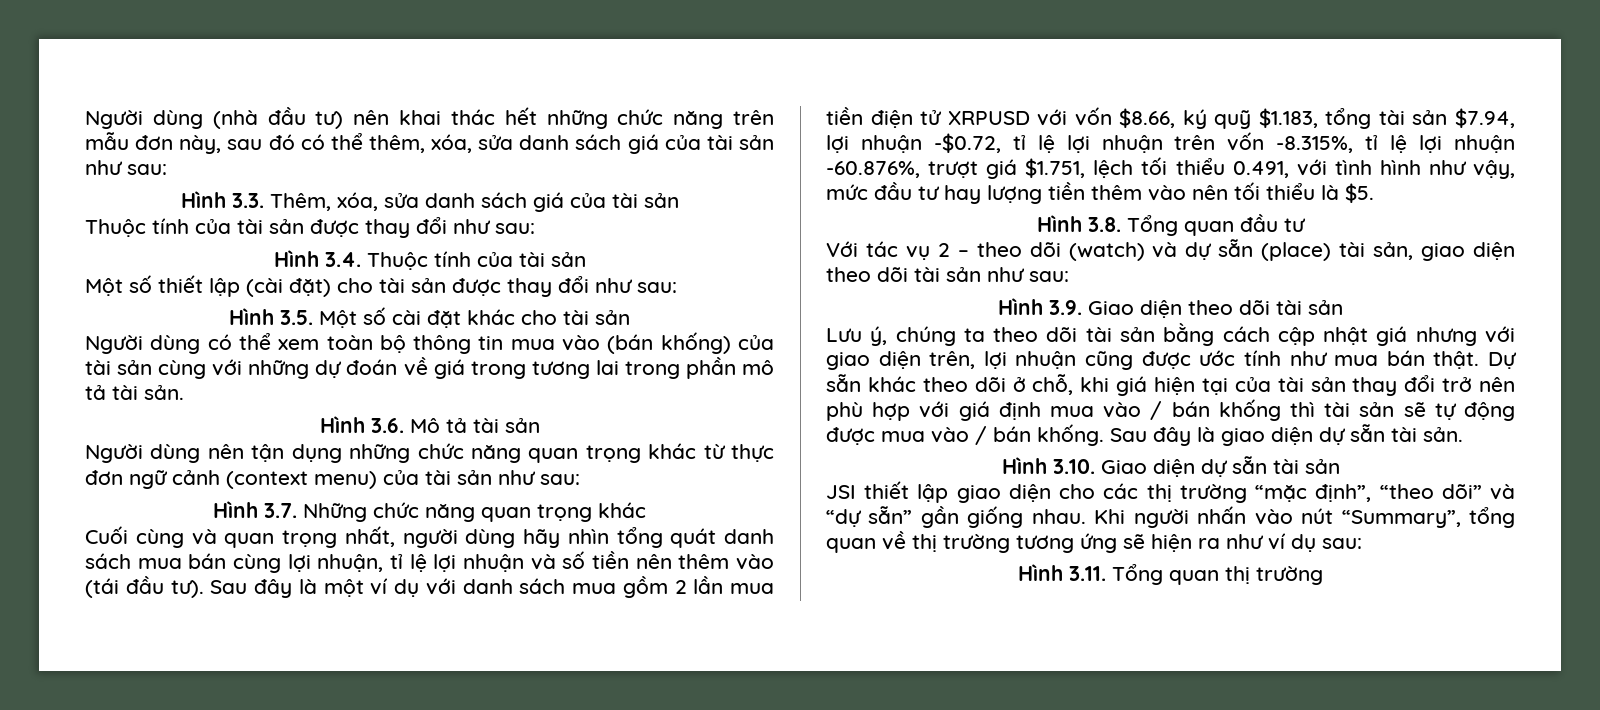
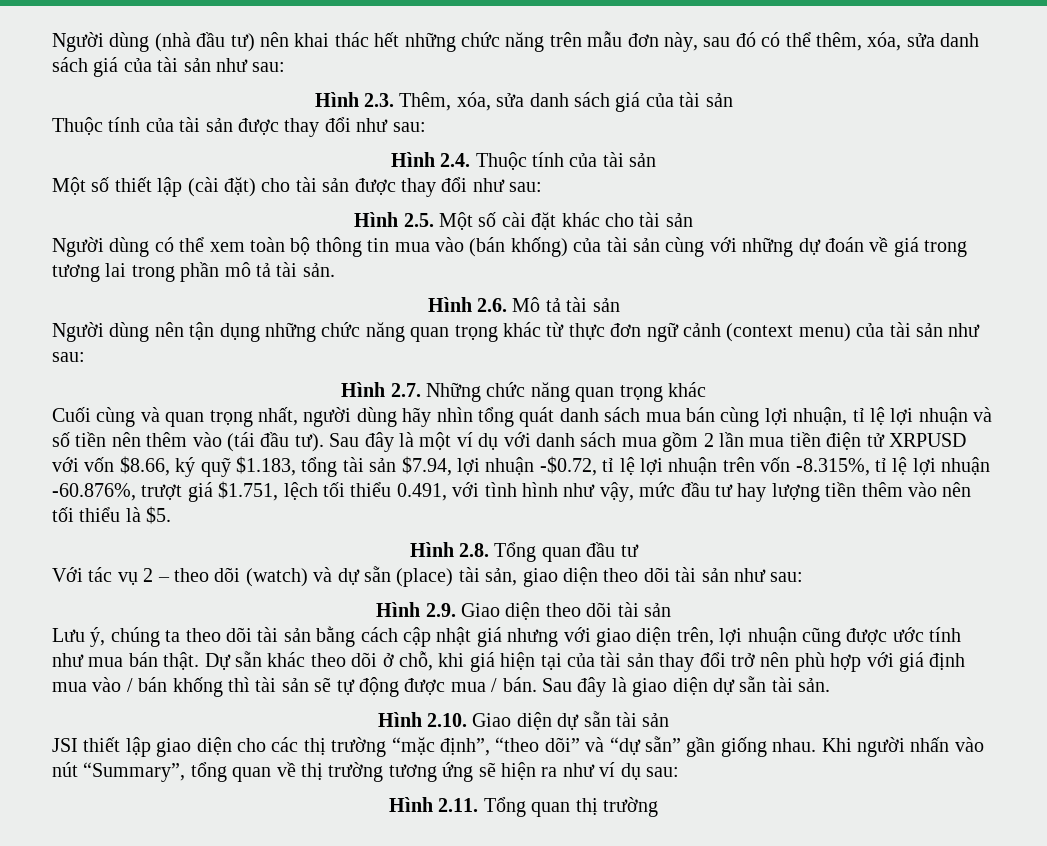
- Hình 3.3. Thêm, xóa, sửa danh sách giá của tài sản
+ Hình 2.3. Thêm, xóa, sửa danh sách giá của tài sản
- Hình 3.4. Thuộc tính của tài sản
+ Hình 2.4. Thuộc tính của tài sản
- Hình 3.5. Một số cài đặt khác cho tài sản
+ Hình 2.5. Một số cài đặt khác cho tài sản
- Hình 3.6. Mô tả tài sản
+ Hình 2.6. Mô tả tài sản
- Hình 3.7. Những chức năng quan trọng khác
+ Hình 2.7. Những chức năng quan trọng khác
- Hình 3.8. Tổng quan đầu tư
+ Hình 2.8. Tổng quan đầu tư
- Hình 3.9. Giao diện theo dõi tài sản
+ Hình 2.9. Giao diện theo dõi tài sản
- Dự sẵn khác theo dõi ở chỗ, khi giá hiện tại của tài sản thay đổi trở nên phù hợp với giá định mua vào / bán khống thì tài sản sẽ tự động được mua vào / bán khống.
+ Dự sẵn khác theo dõi ở chỗ, khi giá hiện tại của tài sản thay đổi trở nên phù hợp với giá định mua vào / bán khống thì tài sản sẽ tự động được mua / bán.
- Hình 3.10. Giao diện dự sẵn tài sản
+ Hình 2.10. Giao diện dự sẵn tài sản
- Hình 3.11. Tổng quan thị trường
+ Hình 2.11. Tổng quan thị trường

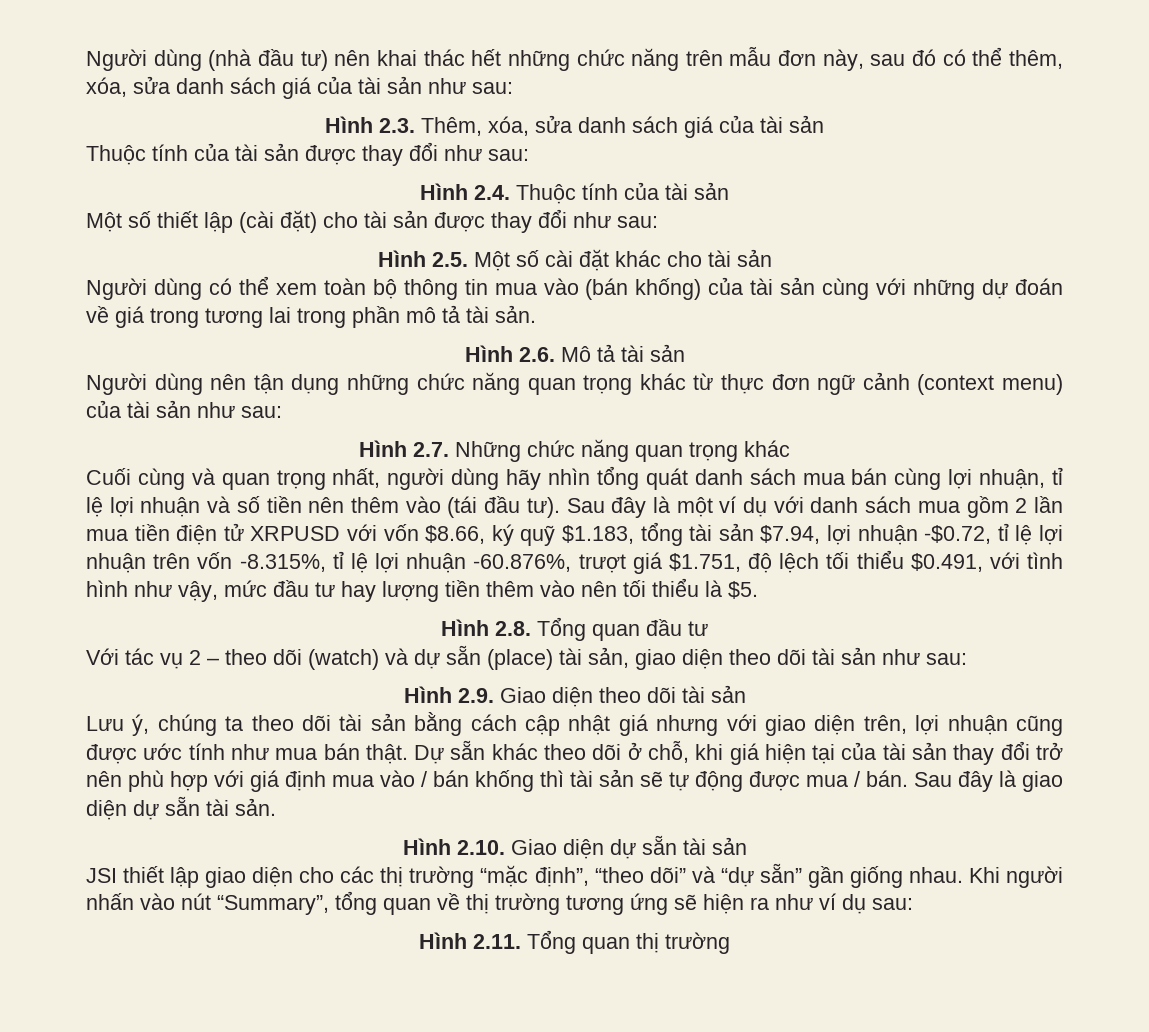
- Sau đây là một ví dụ với danh sách mua gồm 2 lần mua tiền điện tử XRPUSD với vốn $8.66, ký quỹ $1.183, tổng tài sản $7.94, lợi nhuận -$0.72, tỉ lệ lợi nhuận trên vốn -8.315%, tỉ lệ lợi nhuận -60.876%, trượt giá $1.751, lệch tối thiểu 0.491, với tình hình như vậy, mức đầu tư hay lượng tiền thêm vào nên tối thiểu là $5.
+ Sau đây là một ví dụ với danh sách mua gồm 2 lần mua tiền điện tử XRPUSD với vốn $8.66, ký quỹ $1.183, tổng tài sản $7.94, lợi nhuận -$0.72, tỉ lệ lợi nhuận trên vốn -8.315%, tỉ lệ lợi nhuận -60.876%, trượt giá $1.751, độ lệch tối thiểu $0.491, với tình hình như vậy, mức đầu tư hay lượng tiền thêm vào nên tối thiểu là $5.

